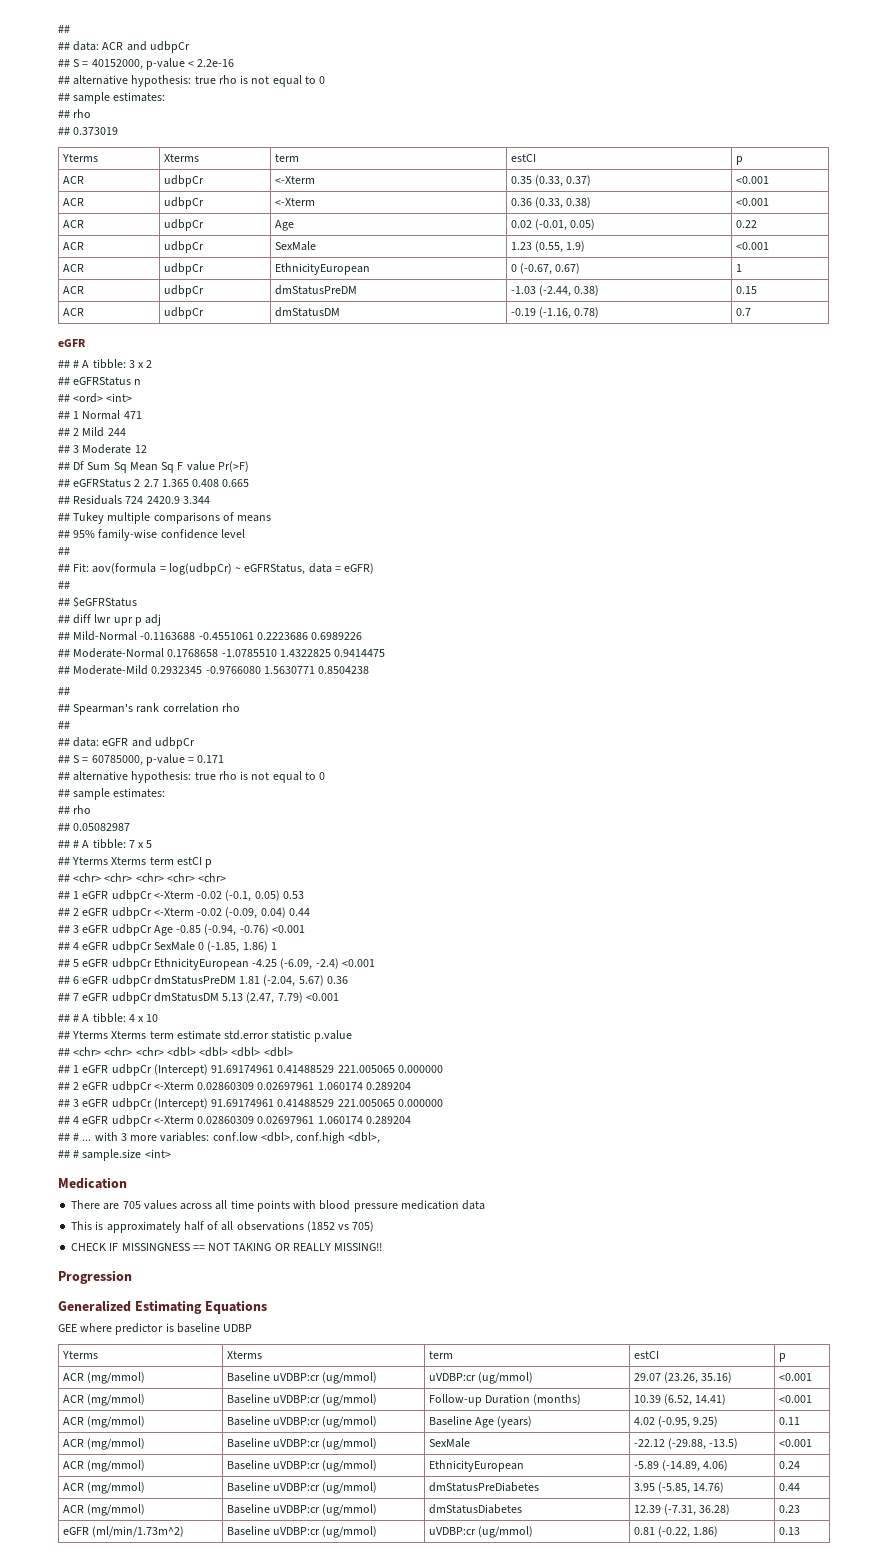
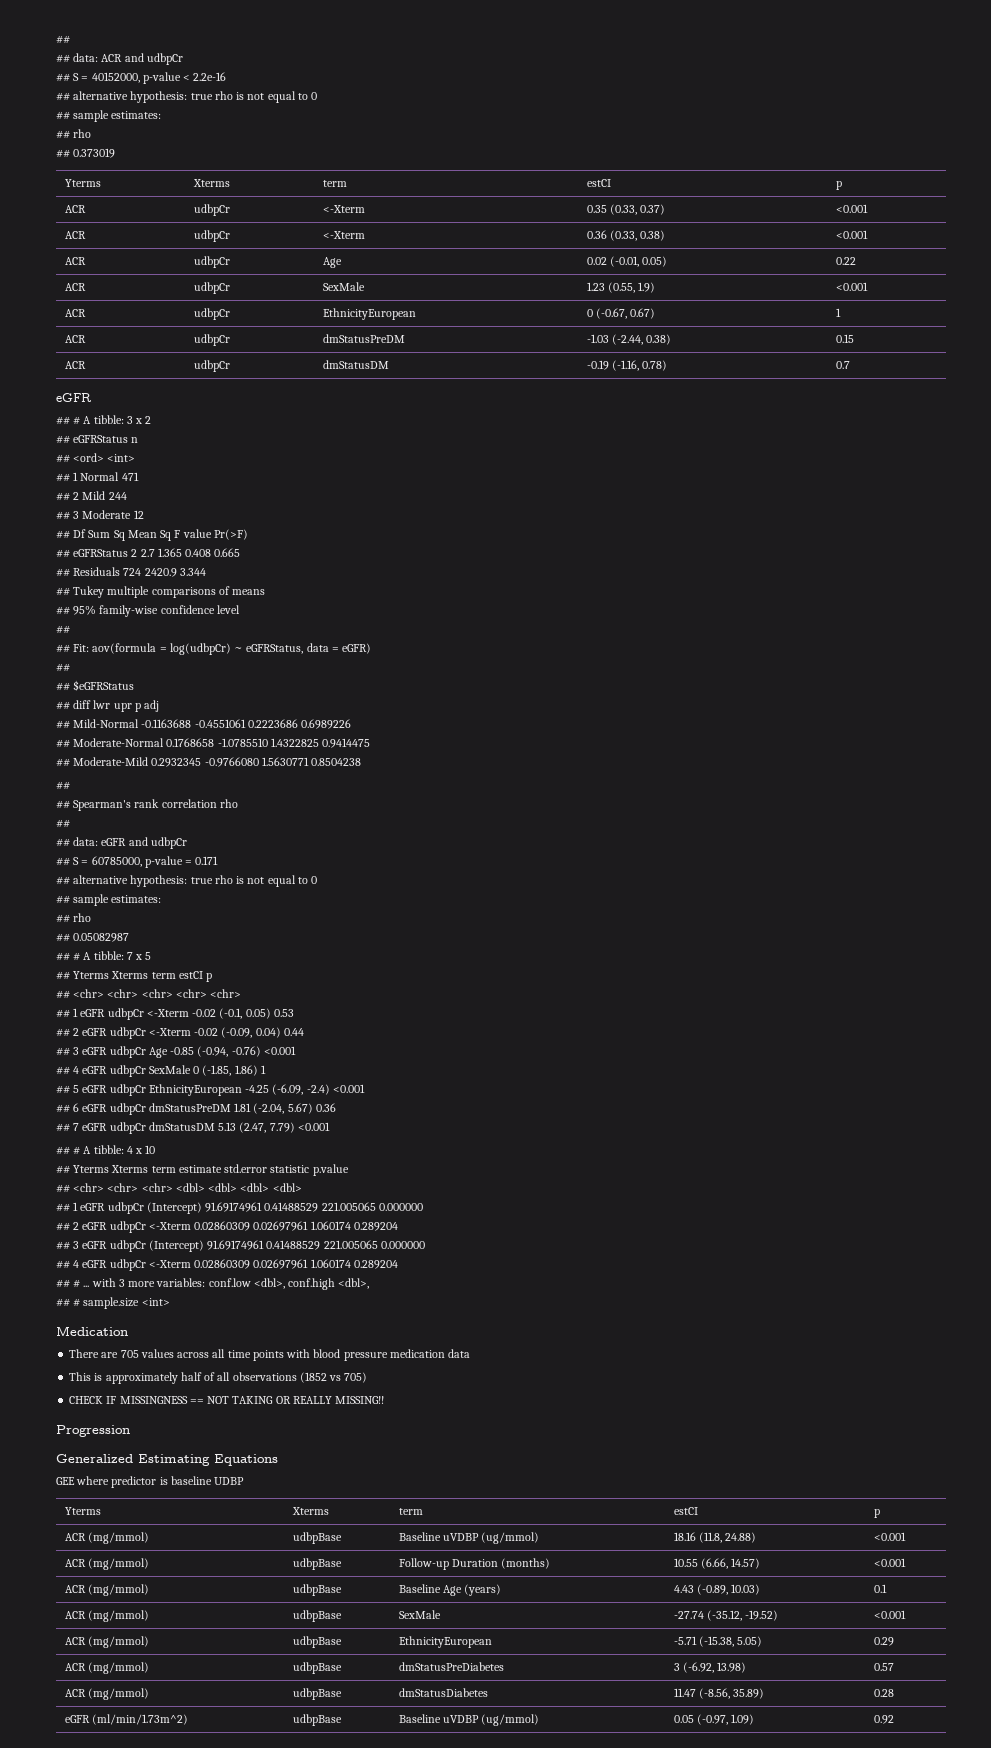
- ACR (mg/mmol) | Baseline uVDBP:cr (ug/mmol) | uVDBP:cr (ug/mmol) | 29.07 (23.26, 35.16) | <0.001
- ACR (mg/mmol) | Baseline uVDBP:cr (ug/mmol) | Follow-up Duration (months) | 10.39 (6.52, 14.41) | <0.001
- ACR (mg/mmol) | Baseline uVDBP:cr (ug/mmol) | Baseline Age (years) | 4.02 (-0.95, 9.25) | 0.11
- ACR (mg/mmol) | Baseline uVDBP:cr (ug/mmol) | SexMale | -22.12 (-29.88, -13.5) | <0.001
- ACR (mg/mmol) | Baseline uVDBP:cr (ug/mmol) | EthnicityEuropean | -5.89 (-14.89, 4.06) | 0.24
- ACR (mg/mmol) | Baseline uVDBP:cr (ug/mmol) | dmStatusPreDiabetes | 3.95 (-5.85, 14.76) | 0.44
- ACR (mg/mmol) | Baseline uVDBP:cr (ug/mmol) | dmStatusDiabetes | 12.39 (-7.31, 36.28) | 0.23
+ ACR (mg/mmol) | udbpBase | Baseline uVDBP (ug/mmol) | 18.16 (11.8, 24.88) | <0.001
+ ACR (mg/mmol) | udbpBase | Follow-up Duration (months) | 10.55 (6.66, 14.57) | <0.001
+ ACR (mg/mmol) | udbpBase | Baseline Age (years) | 4.43 (-0.89, 10.03) | 0.1
+ ACR (mg/mmol) | udbpBase | SexMale | -27.74 (-35.12, -19.52) | <0.001
+ ACR (mg/mmol) | udbpBase | EthnicityEuropean | -5.71 (-15.38, 5.05) | 0.29
+ ACR (mg/mmol) | udbpBase | dmStatusPreDiabetes | 3 (-6.92, 13.98) | 0.57
+ ACR (mg/mmol) | udbpBase | dmStatusDiabetes | 11.47 (-8.56, 35.89) | 0.28
- eGFR (ml/min/1.73m^2) | Baseline uVDBP:cr (ug/mmol) | uVDBP:cr (ug/mmol) | 0.81 (-0.22, 1.86) | 0.13
+ eGFR (ml/min/1.73m^2) | udbpBase | Baseline uVDBP (ug/mmol) | 0.05 (-0.97, 1.09) | 0.92

